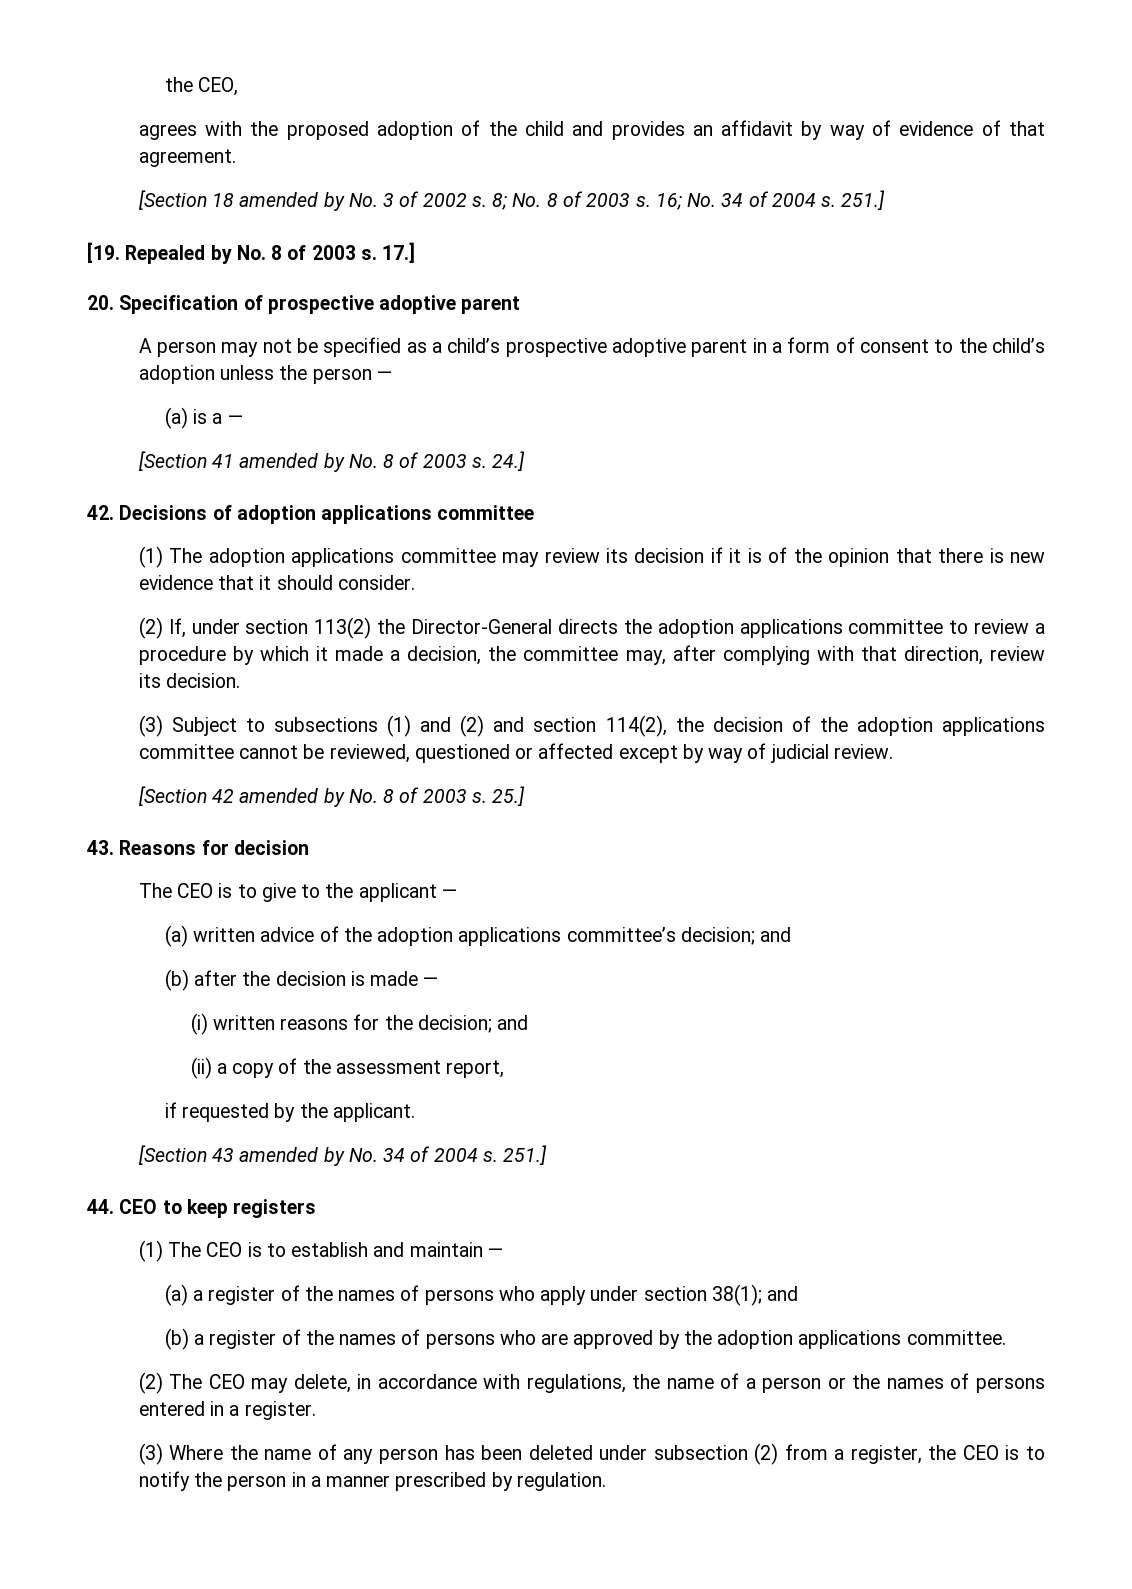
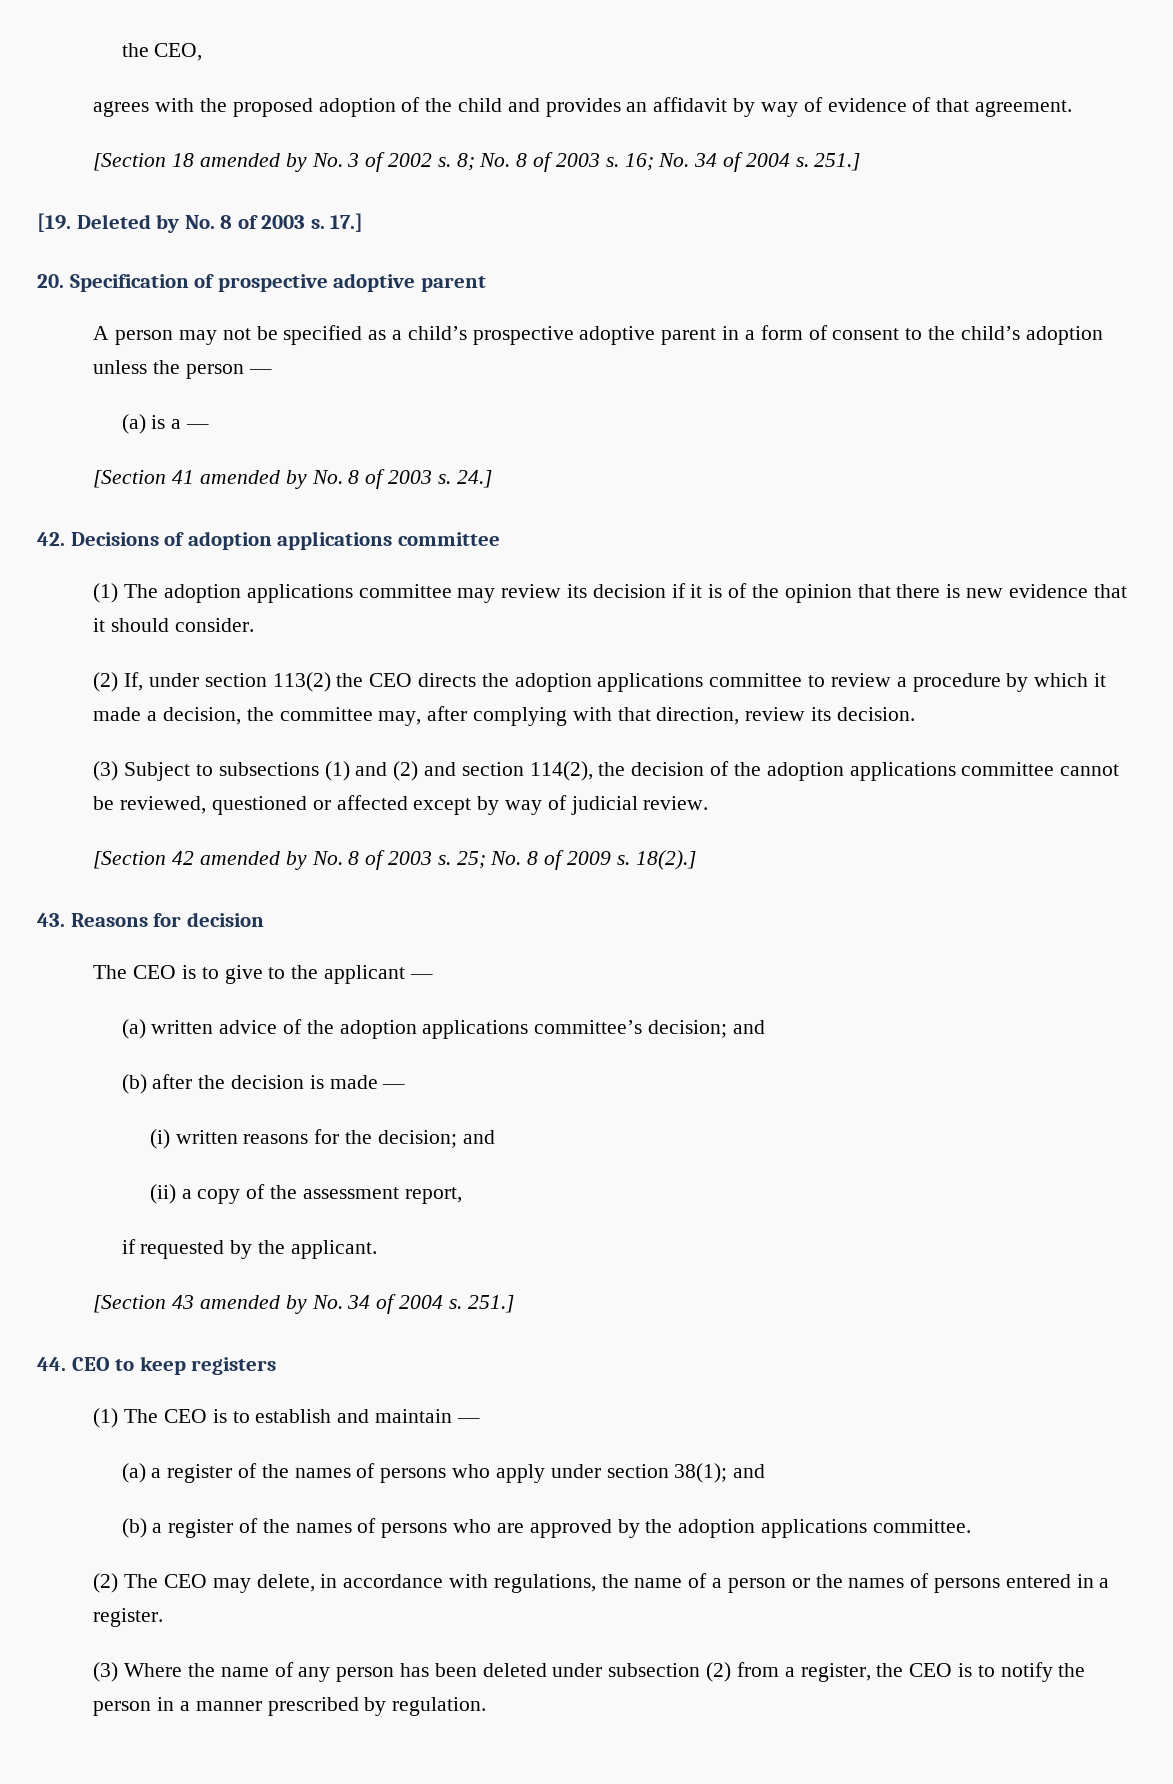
- [19. Repealed by No. 8 of 2003 s.
+ [19. Deleted by No. 8 of 2003 s.
- (2) If, under section 113(2) the Director-General directs the adoption applications committee to review a procedure by which it made a decision, the committee may, after complying with that direction, review its decision.
+ (2) If, under section 113(2) the CEO directs the adoption applications committee to review a procedure by which it made a decision, the committee may, after complying with that direction, review its decision.
- 25.]
+ 25; No. 8 of 2009 s. 18(2).]

